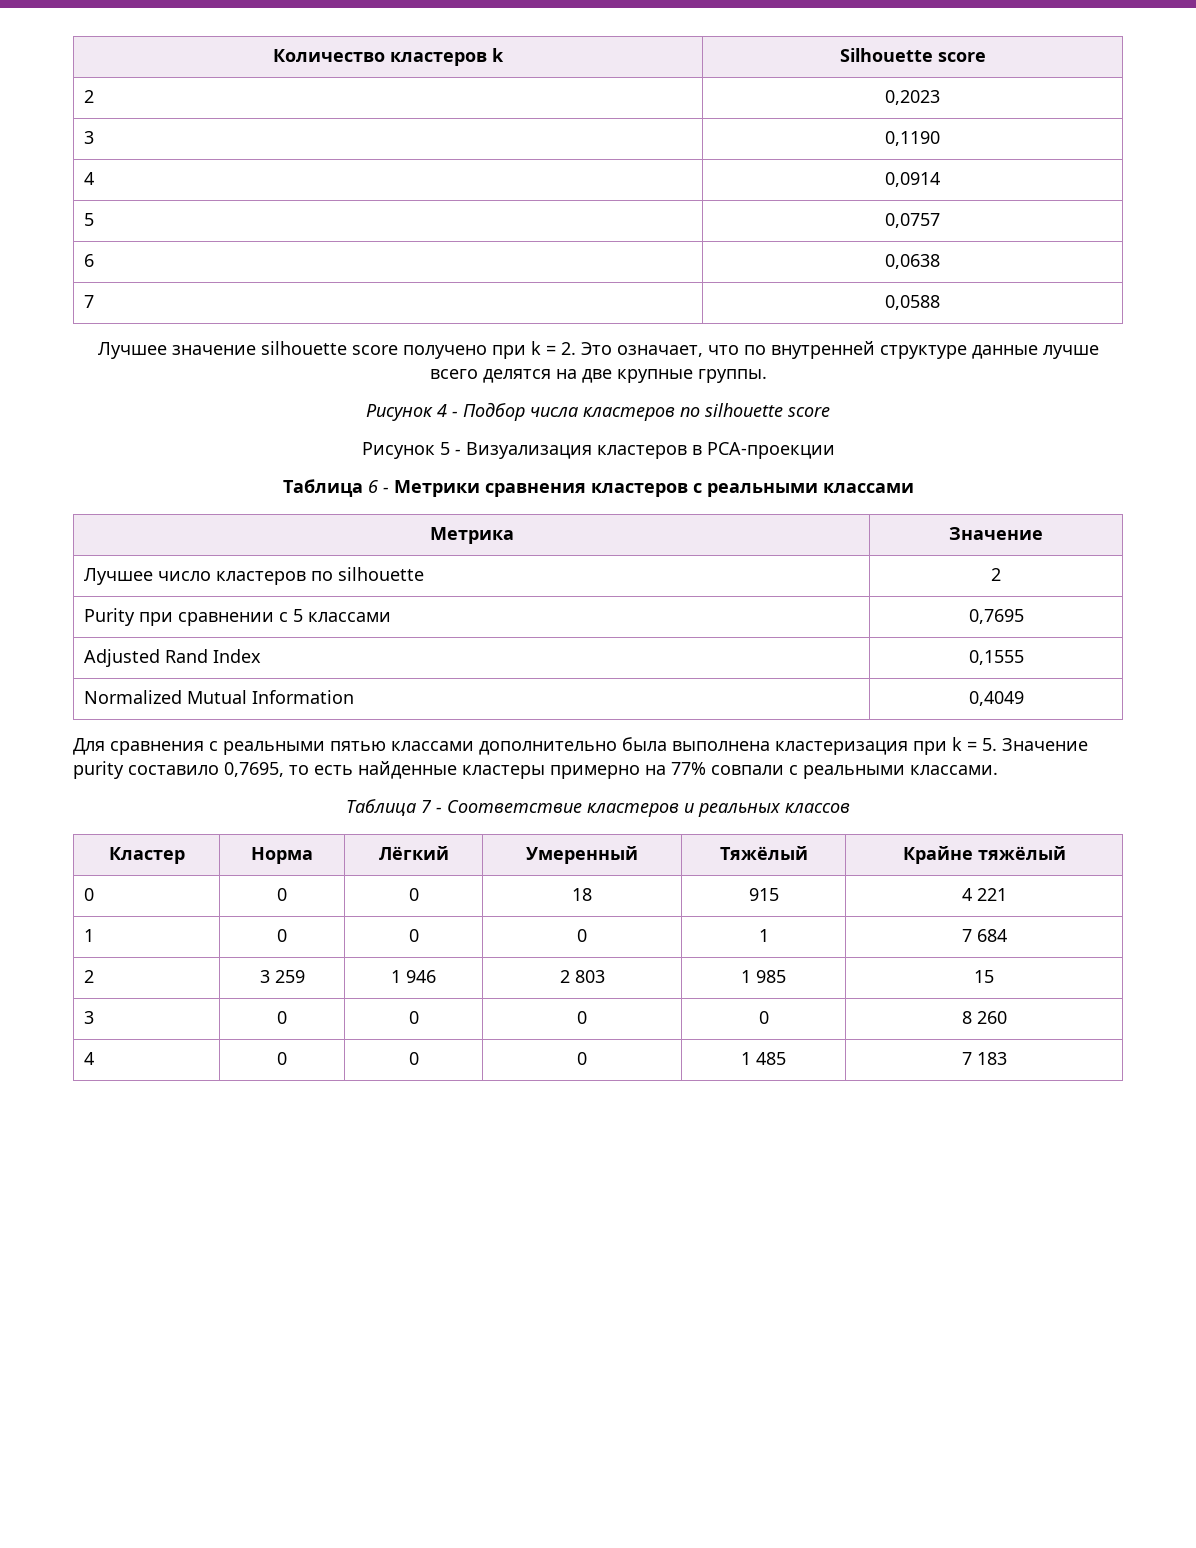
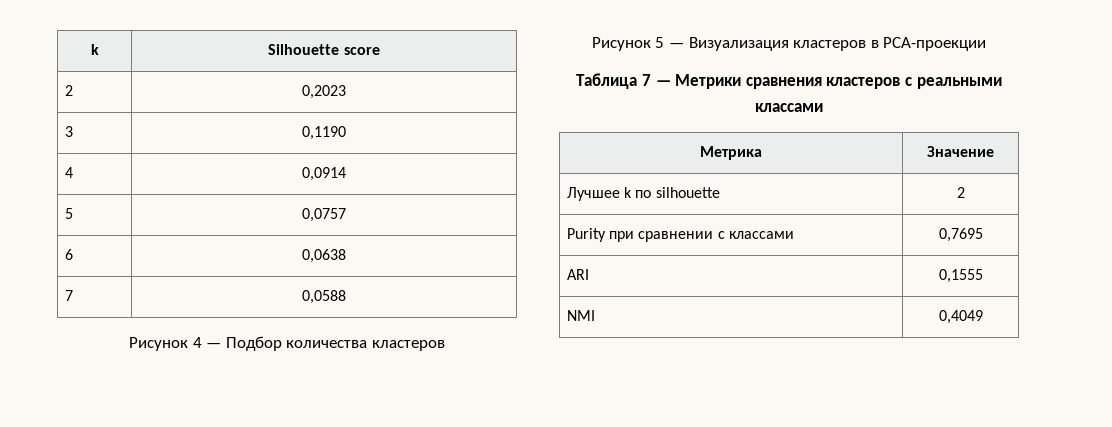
- Количество кластеров k | Silhouette score
+ k | Silhouette score
- Лучшее значение silhouette score получено при k = 2. Это означает, что по внутренней структуре данные лучше всего делятся на две крупные группы.
- Рисунок 4 - Подбор числа кластеров по silhouette score
+ Рисунок 4 — Подбор количества кластеров
- Рисунок 5 - Визуализация кластеров в PCA-проекции
+ Рисунок 5 — Визуализация кластеров в PCA-проекции
- Таблица 6 - Метрики сравнения кластеров с реальными классами
+ Таблица 7 — Метрики сравнения кластеров с реальными классами
- Лучшее число кластеров по silhouette | 2
+ Лучшее k по silhouette | 2
- Purity при сравнении с 5 классами | 0,7695
+ Purity при сравнении с классами | 0,7695
- Adjusted Rand Index | 0,1555
- Normalized Mutual Information | 0,4049
- Для сравнения с реальными пятью классами дополнительно была выполнена кластеризация при k = 5. Значение purity составило 0,7695, то есть найденные кластеры примерно на 77% совпали с реальными классами.
- Таблица 7 - Соответствие кластеров и реальных классов
- Кластер | Норма | Лёгкий | Умеренный | Тяжёлый | Крайне тяжёлый
- 0 | 0 | 0 | 18 | 915 | 4 221
- 1 | 0 | 0 | 0 | 1 | 7 684
- 2 | 3 259 | 1 946 | 2 803 | 1 985 | 15
- 3 | 0 | 0 | 0 | 0 | 8 260
- 4 | 0 | 0 | 0 | 1 485 | 7 183
+ ARI | 0,1555
+ NMI | 0,4049

